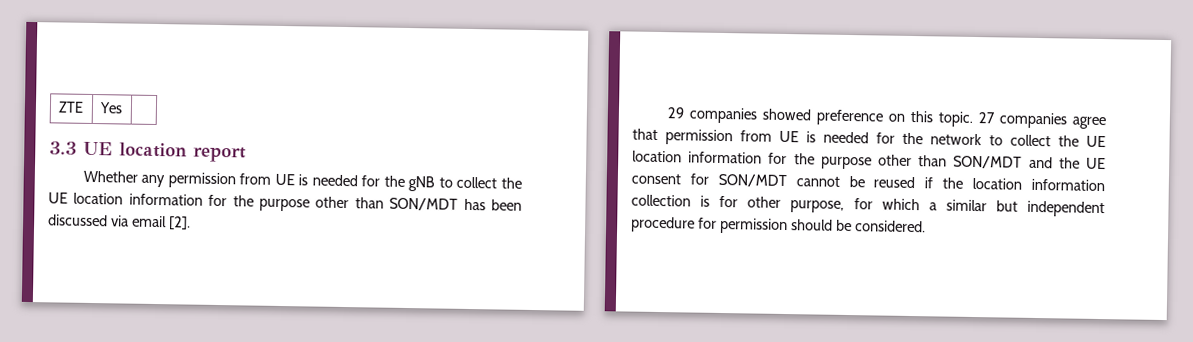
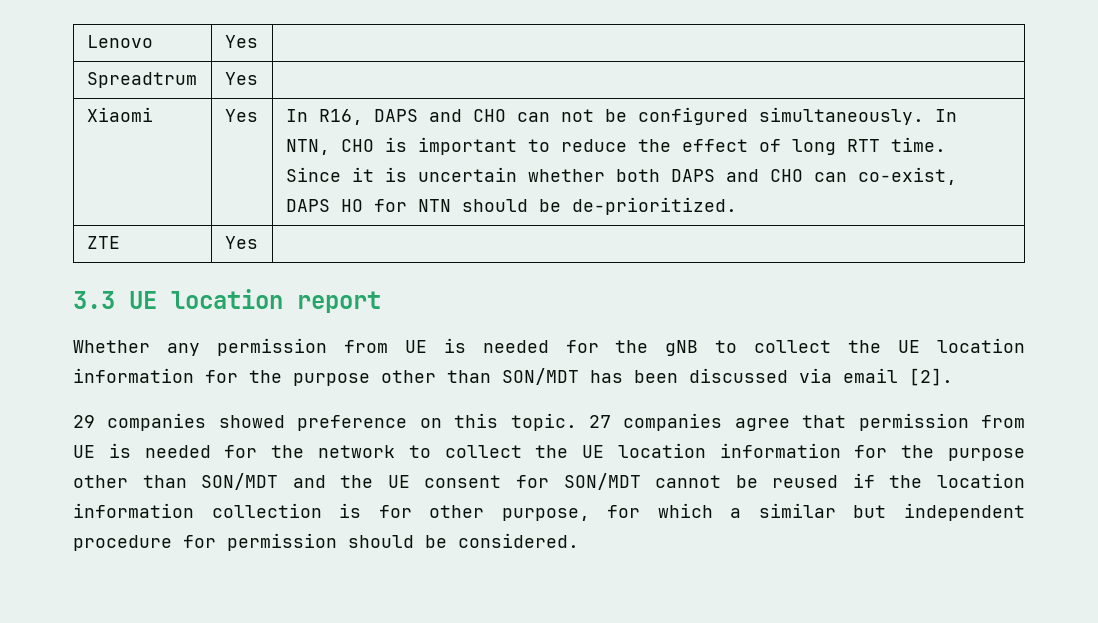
+ Lenovo | Yes |
+ Spreadtrum | Yes |
+ Xiaomi | Yes | In R16, DAPS and CHO can not be configured simultaneously. In NTN, CHO is important to reduce the effect of long RTT time. Since it is uncertain whether both DAPS and CHO can co-exist, DAPS HO for NTN should be de-prioritized.

